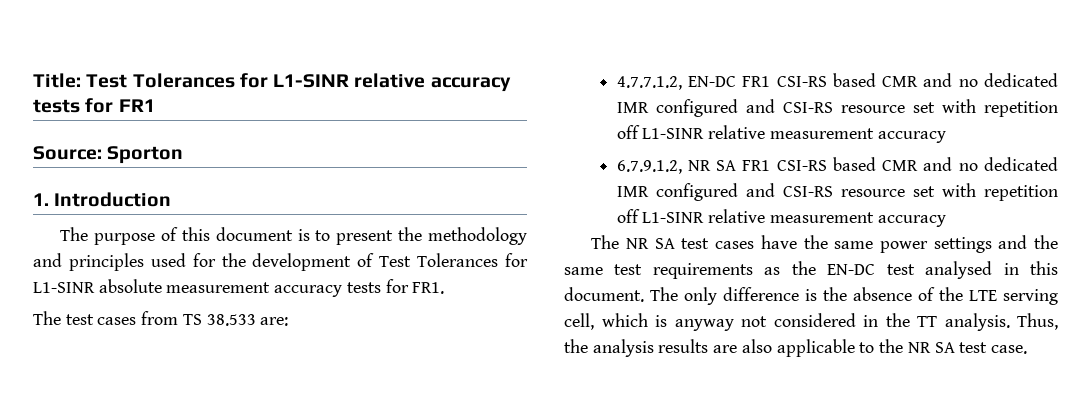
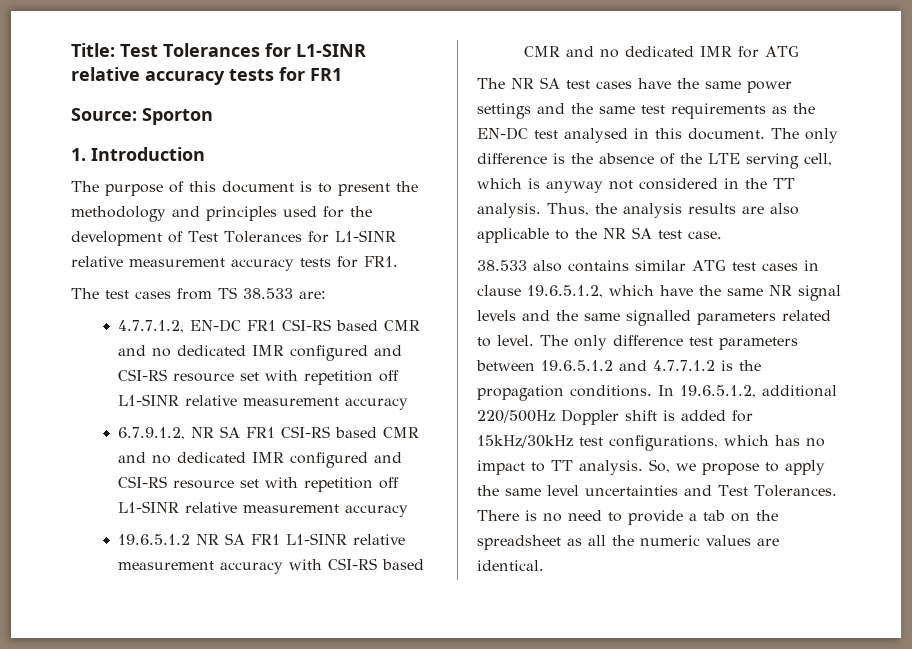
- The purpose of this document is to present the methodology and principles used for the development of Test Tolerances for L1-SINR absolute measurement accuracy tests for FR1.
+ The purpose of this document is to present the methodology and principles used for the development of Test Tolerances for L1-SINR relative measurement accuracy tests for FR1.
+ 19.6.5.1.2 NR SA FR1 L1-SINR relative measurement accuracy with CSI-RS based CMR and no dedicated IMR for ATG
+ 38.533 also contains similar ATG test cases in clause 19.6.5.1.2, which have the same NR signal levels and the same signalled parameters related to level. The only difference test parameters between 19.6.5.1.2 and 4.7.7.1.2 is the propagation conditions. In 19.6.5.1.2, additional 220/500Hz Doppler shift is added for 15kHz/30kHz test configurations, which has no impact to TT analysis. So, we propose to apply the same level uncertainties and Test Tolerances. There is no need to provide a tab on the spreadsheet as all the numeric values are identical.

